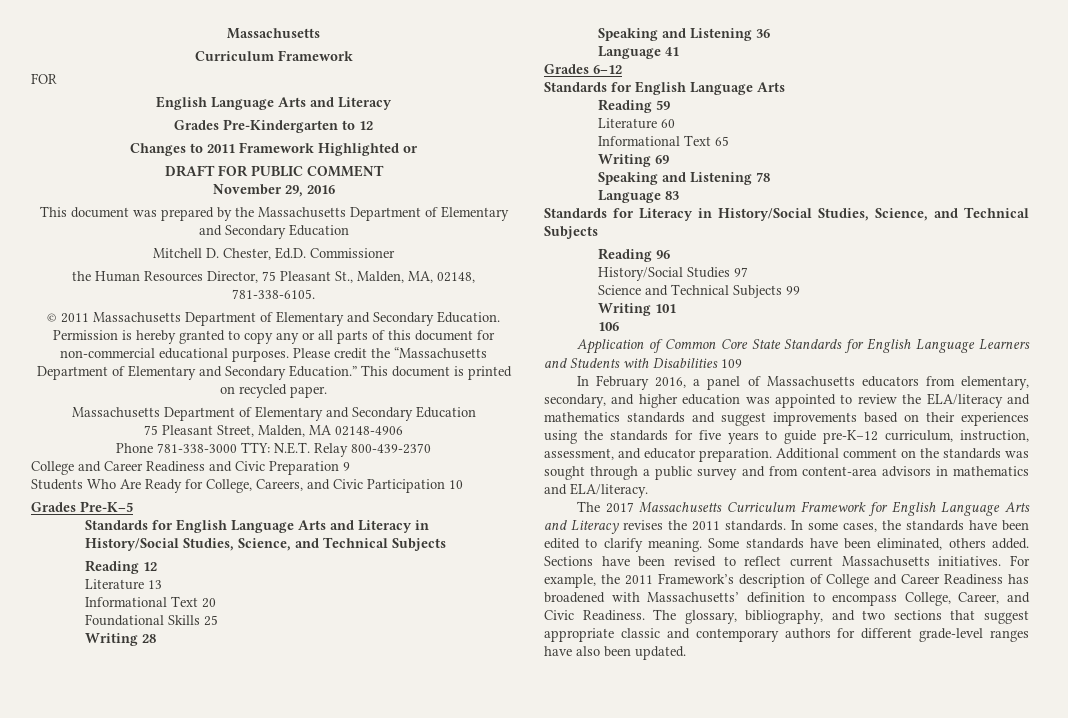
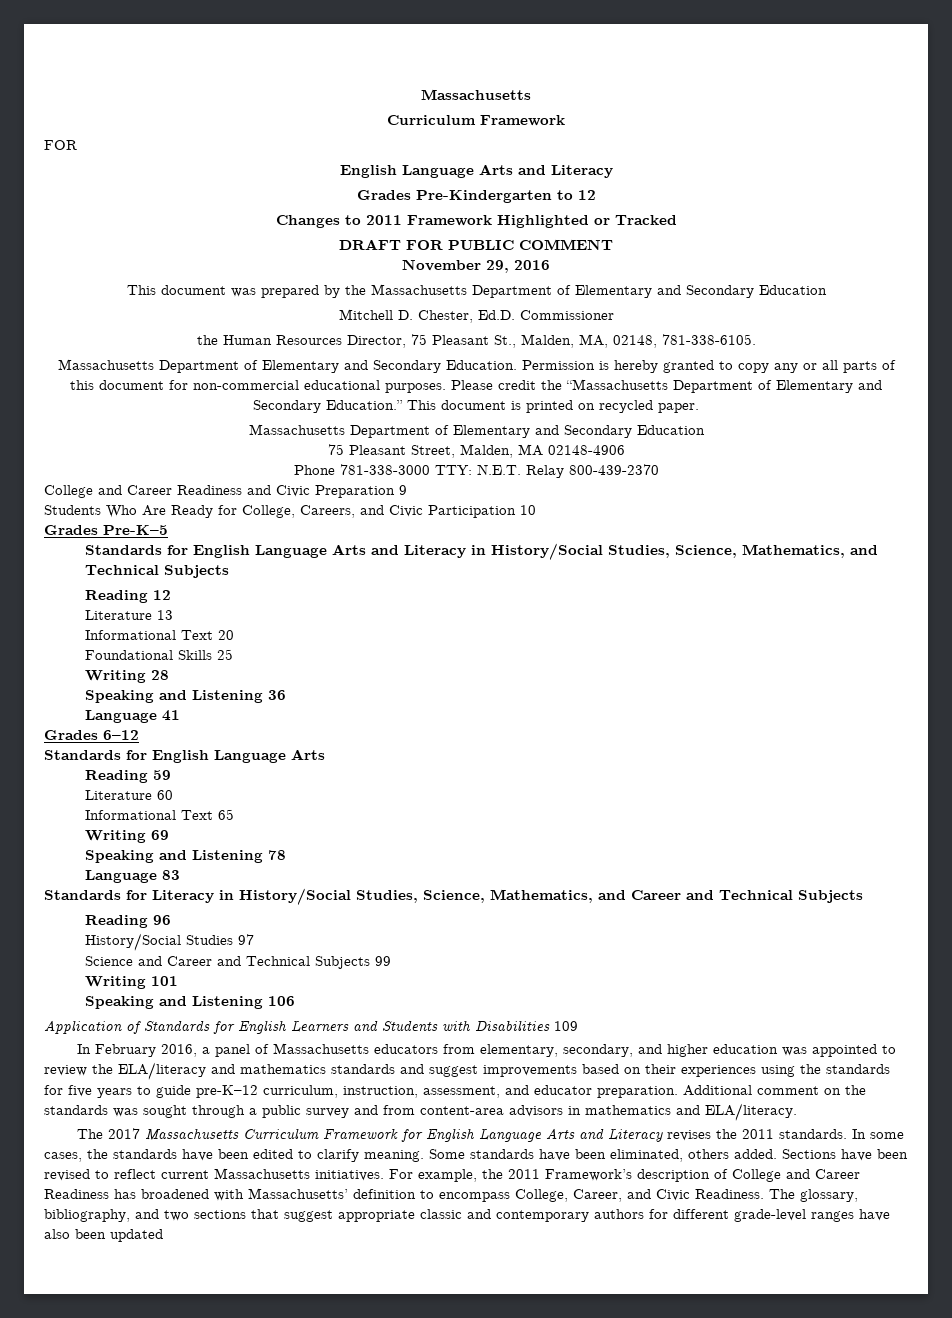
- Changes to 2011 Framework Highlighted or
+ Changes to 2011 Framework Highlighted or Tracked
- © 2011 Massachusetts Department of Elementary and Secondary Education.
+ Massachusetts Department of Elementary and Secondary Education.
- Standards for English Language Arts and Literacy in History/Social Studies, Science, and Technical Subjects
+ Standards for English Language Arts and Literacy in History/Social Studies, Science, Mathematics, and Technical Subjects
- Standards for Literacy in History/Social Studies, Science, and Technical Subjects
+ Standards for Literacy in History/Social Studies, Science, Mathematics, and Career and Technical Subjects
- Science and Technical Subjects 99
+ Science and Career and Technical Subjects 99
- 106
+ Speaking and Listening 106
- Application of Common Core State Standards for English Language Learners and Students with Disabilities 109
+ Application of Standards for English Learners and Students with Disabilities 109
- The glossary, bibliography, and two sections that suggest appropriate classic and contemporary authors for different grade-level ranges have also been updated.
+ The glossary, bibliography, and two sections that suggest appropriate classic and contemporary authors for different grade-level ranges have also been updated

